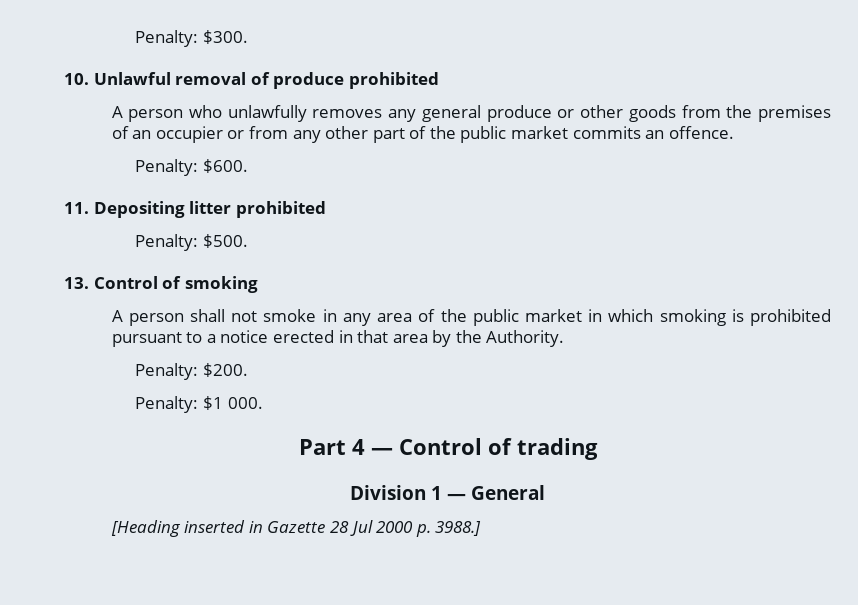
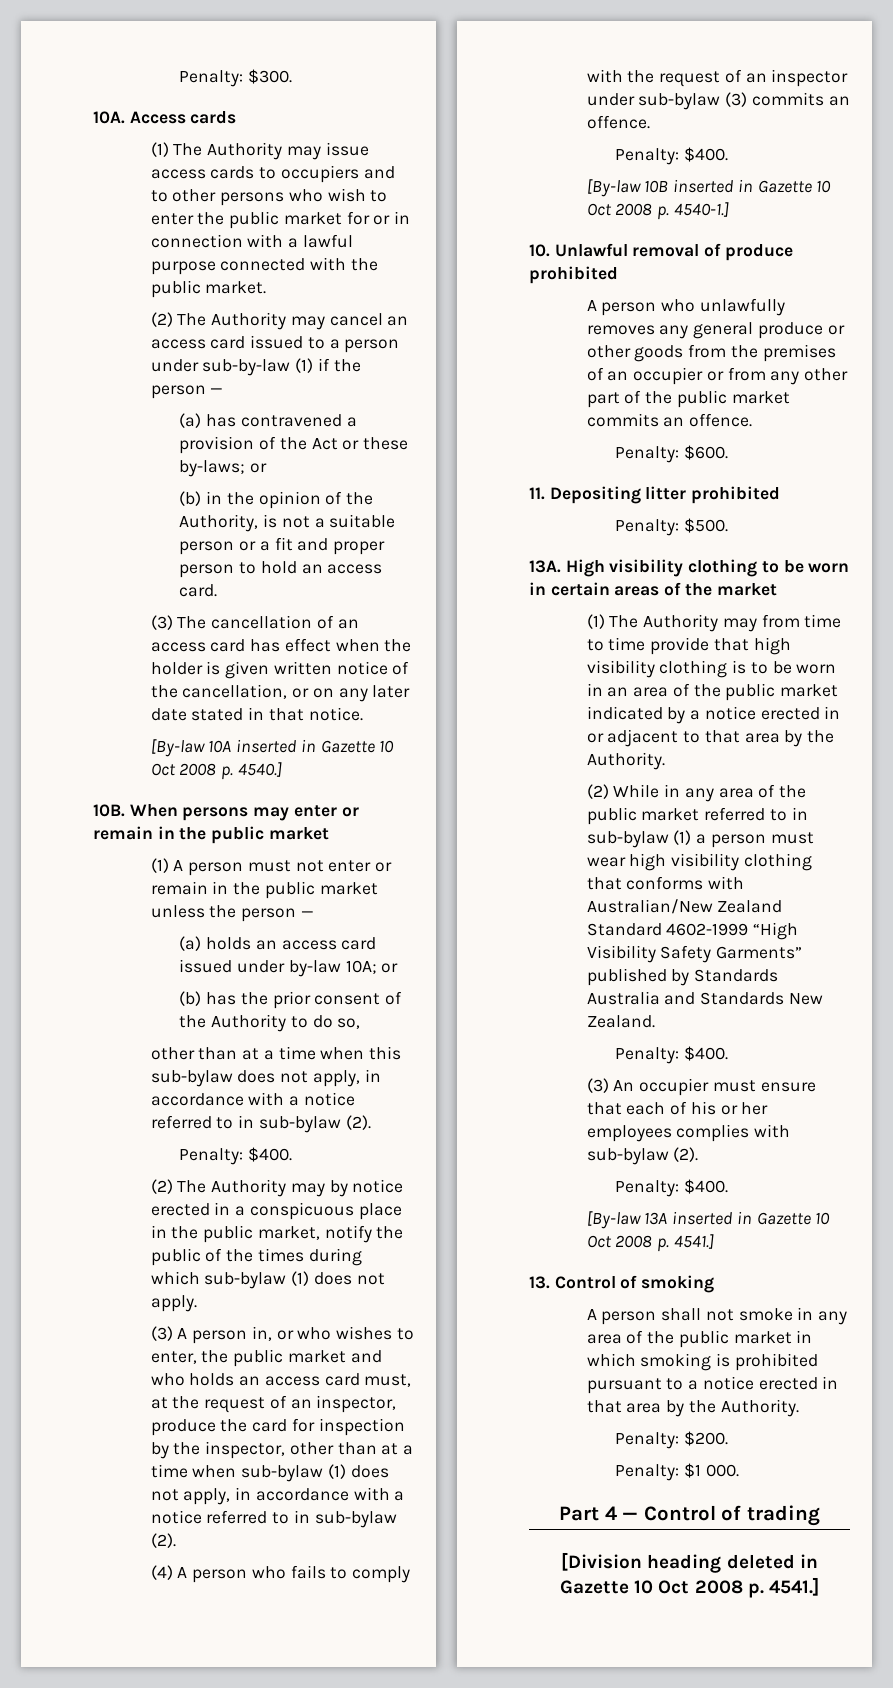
+ 10A. Access cards
+ (1) The Authority may issue access cards to occupiers and to other persons who wish to enter the public market for or in connection with a lawful purpose connected with the public market.
+ (2) The Authority may cancel an access card issued to a person under sub-by-law (1) if the person —
+ (a) has contravened a provision of the Act or these by-laws; or
+ (b) in the opinion of the Authority, is not a suitable person or a fit and proper person to hold an access card.
+ (3) The cancellation of an access card has effect when the holder is given written notice of the cancellation, or on any later date stated in that notice.
+ [By-law 10A inserted in Gazette 10 Oct 2008 p. 4540.]
+ 10B. When persons may enter or remain in the public market
+ (1) A person must not enter or remain in the public market unless the person —
+ (a) holds an access card issued under by-law 10A; or
+ (b) has the prior consent of the Authority to do so,
+ other than at a time when this sub-bylaw does not apply, in accordance with a notice referred to in sub-bylaw (2).
+ Penalty: $400.
+ (2) The Authority may by notice erected in a conspicuous place in the public market, notify the public of the times during which sub-bylaw (1) does not apply.
+ (3) A person in, or who wishes to enter, the public market and who holds an access card must, at the request of an inspector, produce the card for inspection by the inspector, other than at a time when sub-bylaw (1) does not apply, in accordance with a notice referred to in sub-bylaw (2).
+ (4) A person who fails to comply with the request of an inspector under sub-bylaw (3) commits an offence.
+ Penalty: $400.
+ [By-law 10B inserted in Gazette 10 Oct 2008 p. 4540-1.]
+ 13A. High visibility clothing to be worn in certain areas of the market
+ (1) The Authority may from time to time provide that high visibility clothing is to be worn in an area of the public market indicated by a notice erected in or adjacent to that area by the Authority.
+ (2) While in any area of the public market referred to in sub-bylaw (1) a person must wear high visibility clothing that conforms with Australian/New Zealand Standard 4602-1999 “High Visibility Safety Garments” published by Standards Australia and Standards New Zealand.
+ Penalty: $400.
+ (3) An occupier must ensure that each of his or her employees complies with sub-bylaw (2).
+ Penalty: $400.
+ [By-law 13A inserted in Gazette 10 Oct 2008 p. 4541.]
- Division 1 — General
- [Heading inserted in Gazette 28 Jul 2000 p. 3988.]
+ [Division heading deleted in Gazette 10 Oct 2008 p. 4541.]

